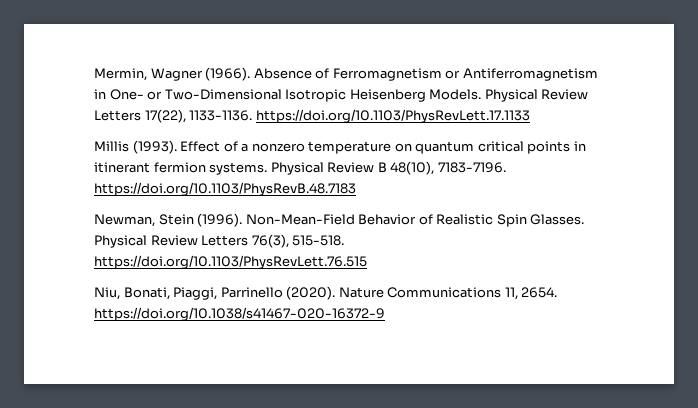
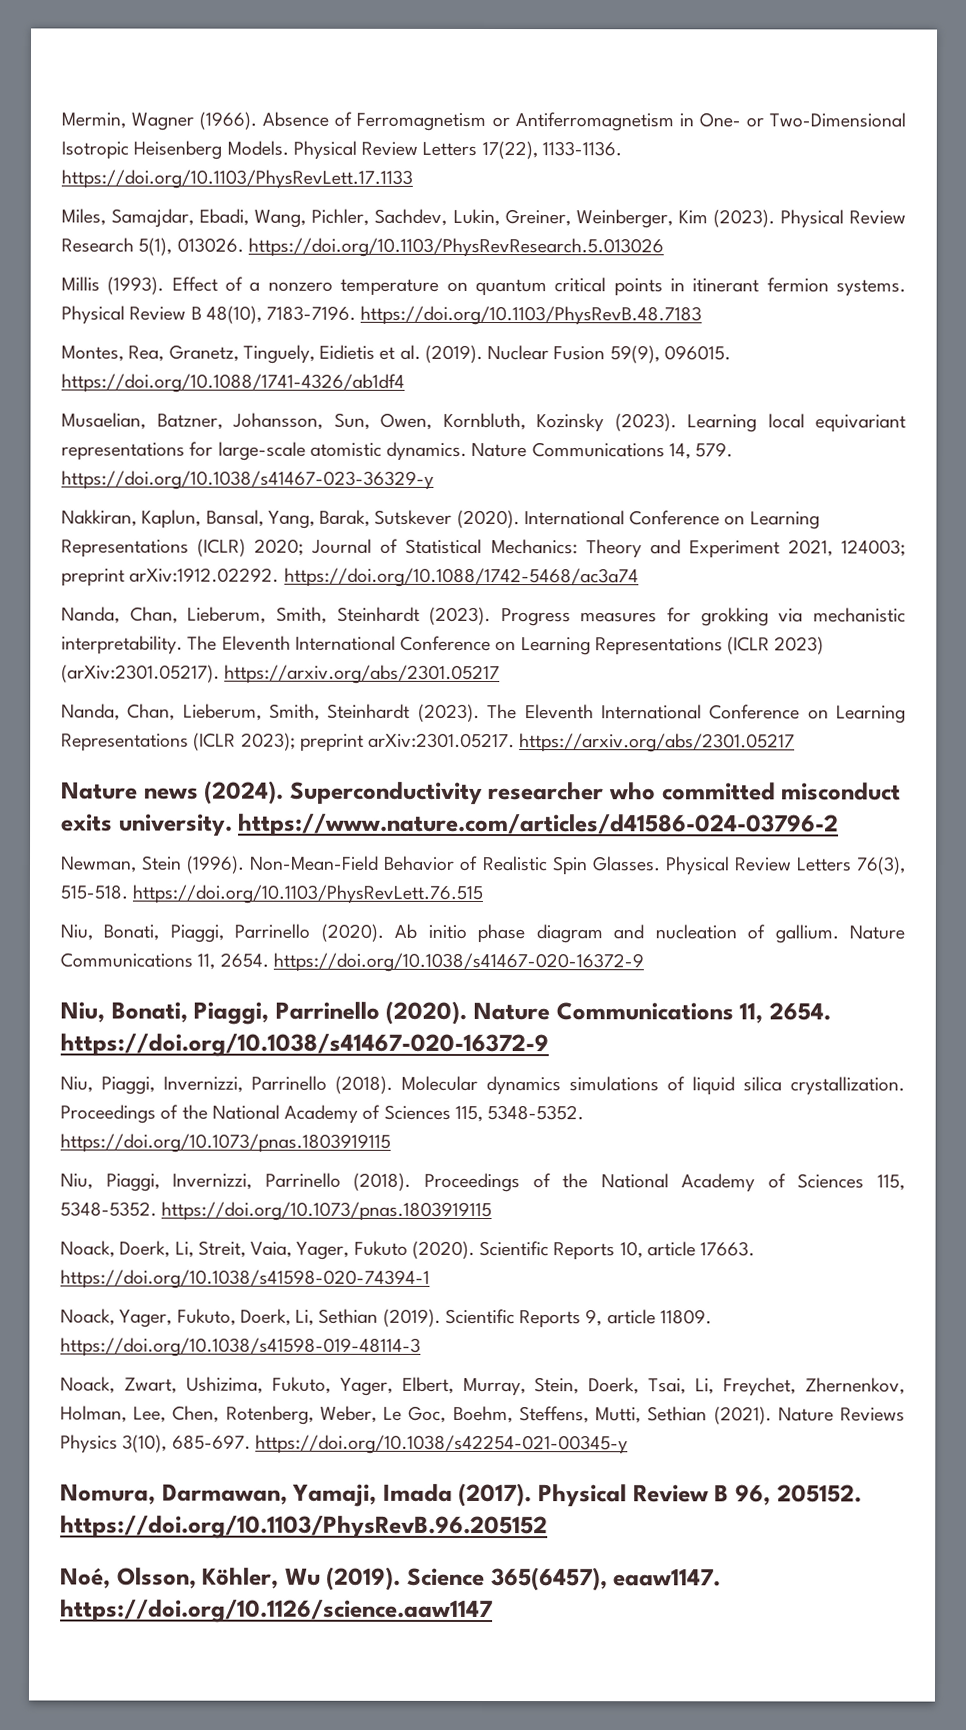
+ Miles, Samajdar, Ebadi, Wang, Pichler, Sachdev, Lukin, Greiner, Weinberger, Kim (2023). Physical Review Research 5(1), 013026. https://doi.org/10.1103/PhysRevResearch.5.013026
+ Montes, Rea, Granetz, Tinguely, Eidietis et al. (2019). Nuclear Fusion 59(9), 096015. https://doi.org/10.1088/1741-4326/ab1df4
+ Musaelian, Batzner, Johansson, Sun, Owen, Kornbluth, Kozinsky (2023). Learning local equivariant representations for large-scale atomistic dynamics. Nature Communications 14, 579. https://doi.org/10.1038/s41467-023-36329-y
+ Nakkiran, Kaplun, Bansal, Yang, Barak, Sutskever (2020). International Conference on Learning Representations (ICLR) 2020; Journal of Statistical Mechanics: Theory and Experiment 2021, 124003; preprint arXiv:1912.02292. https://doi.org/10.1088/1742-5468/ac3a74
+ Nanda, Chan, Lieberum, Smith, Steinhardt (2023). Progress measures for grokking via mechanistic interpretability. The Eleventh International Conference on Learning Representations (ICLR 2023) (arXiv:2301.05217). https://arxiv.org/abs/2301.05217
+ Nanda, Chan, Lieberum, Smith, Steinhardt (2023). The Eleventh International Conference on Learning Representations (ICLR 2023); preprint arXiv:2301.05217. https://arxiv.org/abs/2301.05217
+ Nature news (2024). Superconductivity researcher who committed misconduct exits university. https://www.nature.com/articles/d41586-024-03796-2
- Nature Communications 11, 2654. https://doi.org/10.1038/s41467-020-16372-9
+ Ab initio phase diagram and nucleation of gallium. Nature Communications 11, 2654. https://doi.org/10.1038/s41467-020-16372-9
+ Niu, Bonati, Piaggi, Parrinello (2020). Nature Communications 11, 2654. https://doi.org/10.1038/s41467-020-16372-9
+ Niu, Piaggi, Invernizzi, Parrinello (2018). Molecular dynamics simulations of liquid silica crystallization. Proceedings of the National Academy of Sciences 115, 5348-5352. https://doi.org/10.1073/pnas.1803919115
+ Niu, Piaggi, Invernizzi, Parrinello (2018). Proceedings of the National Academy of Sciences 115, 5348-5352. https://doi.org/10.1073/pnas.1803919115
+ Noack, Doerk, Li, Streit, Vaia, Yager, Fukuto (2020). Scientific Reports 10, article 17663. https://doi.org/10.1038/s41598-020-74394-1
+ Noack, Yager, Fukuto, Doerk, Li, Sethian (2019). Scientific Reports 9, article 11809. https://doi.org/10.1038/s41598-019-48114-3
+ Noack, Zwart, Ushizima, Fukuto, Yager, Elbert, Murray, Stein, Doerk, Tsai, Li, Freychet, Zhernenkov, Holman, Lee, Chen, Rotenberg, Weber, Le Goc, Boehm, Steffens, Mutti, Sethian (2021). Nature Reviews Physics 3(10), 685-697. https://doi.org/10.1038/s42254-021-00345-y
+ Nomura, Darmawan, Yamaji, Imada (2017). Physical Review B 96, 205152. https://doi.org/10.1103/PhysRevB.96.205152
+ Noé, Olsson, Köhler, Wu (2019). Science 365(6457), eaaw1147. https://doi.org/10.1126/science.aaw1147

